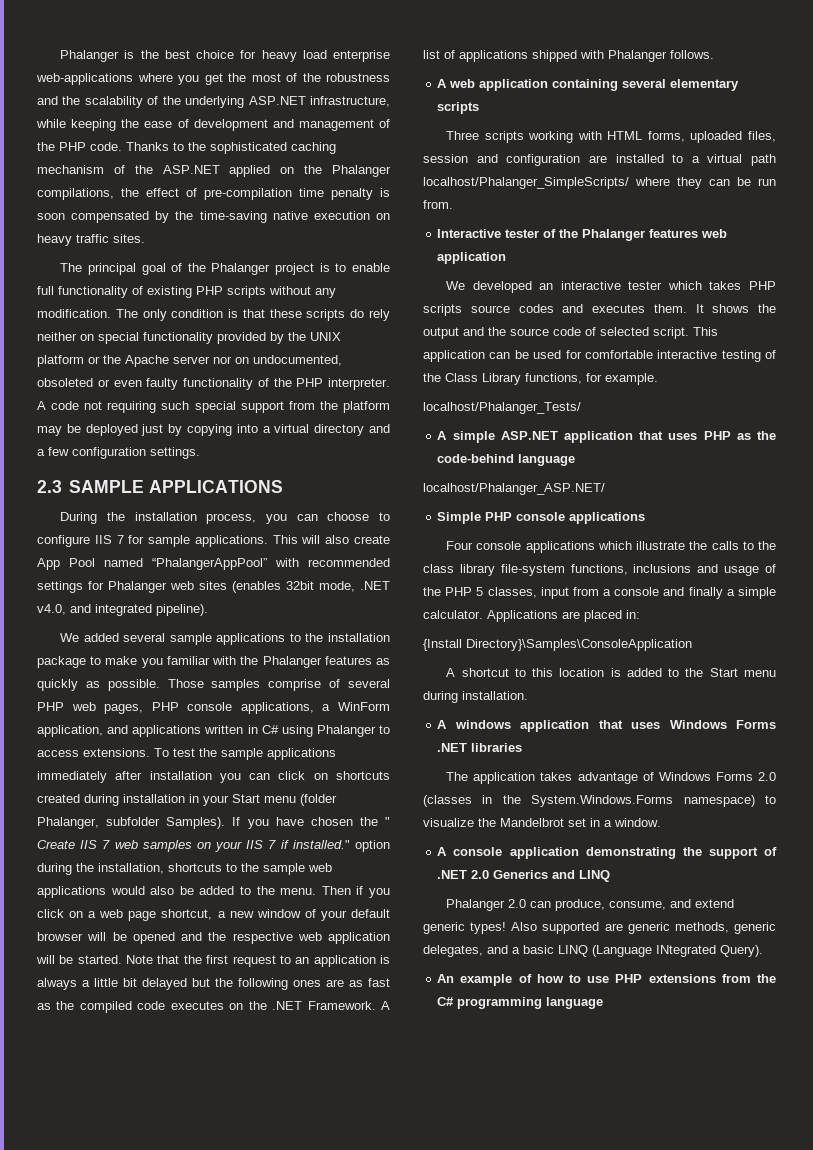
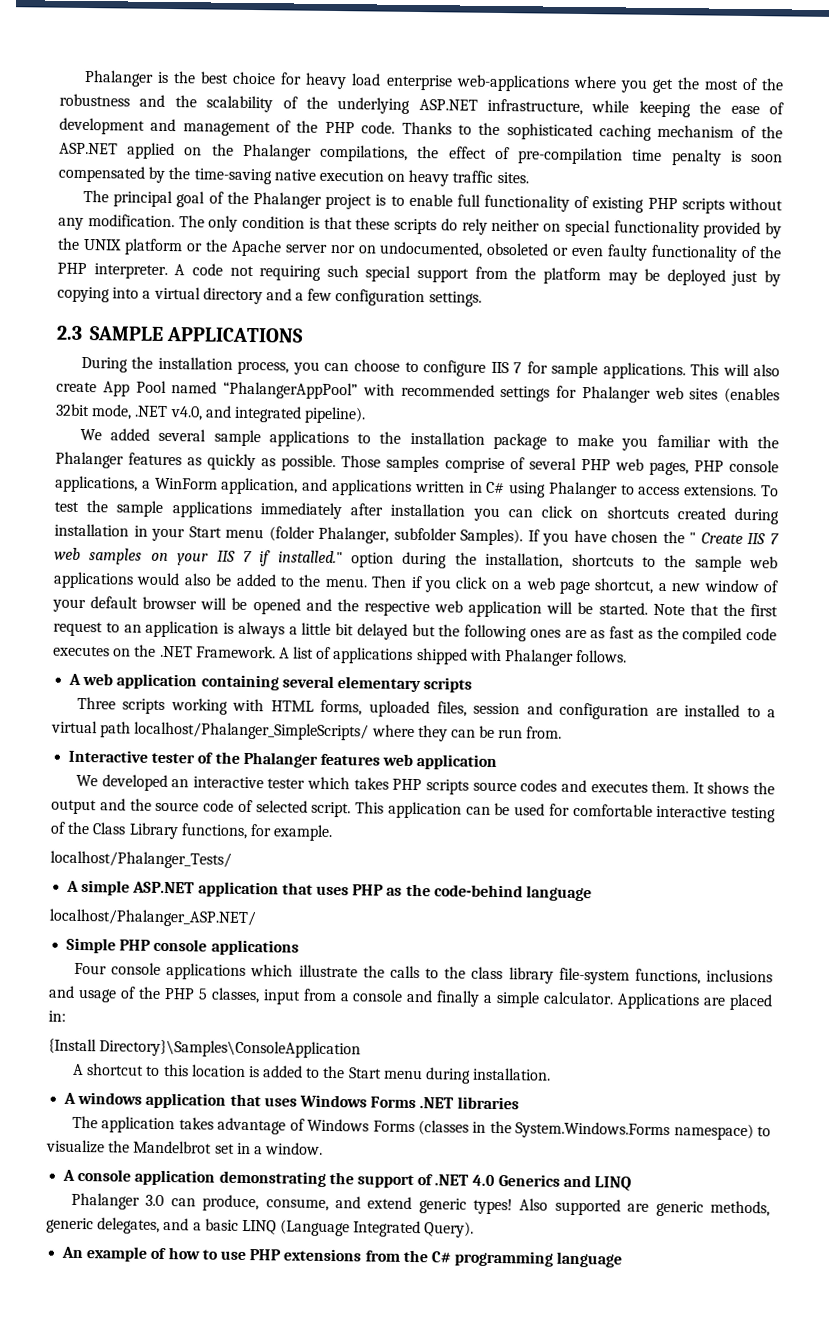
- The application takes advantage of Windows Forms 2.0 (classes in the System.Windows.Forms namespace) to visualize the Mandelbrot set in a window.
+ The application takes advantage of Windows Forms (classes in the System.Windows.Forms namespace) to visualize the Mandelbrot set in a window.
- A console application demonstrating the support of .NET 2.0 Generics and LINQ
+ A console application demonstrating the support of .NET 4.0 Generics and LINQ
- Phalanger 2.0 can produce, consume, and extend generic types!
+ Phalanger 3.0 can produce, consume, and extend generic types!
- Also supported are generic methods, generic delegates, and a basic LINQ (Language INtegrated Query).
+ Also supported are generic methods, generic delegates, and a basic LINQ (Language Integrated Query).

